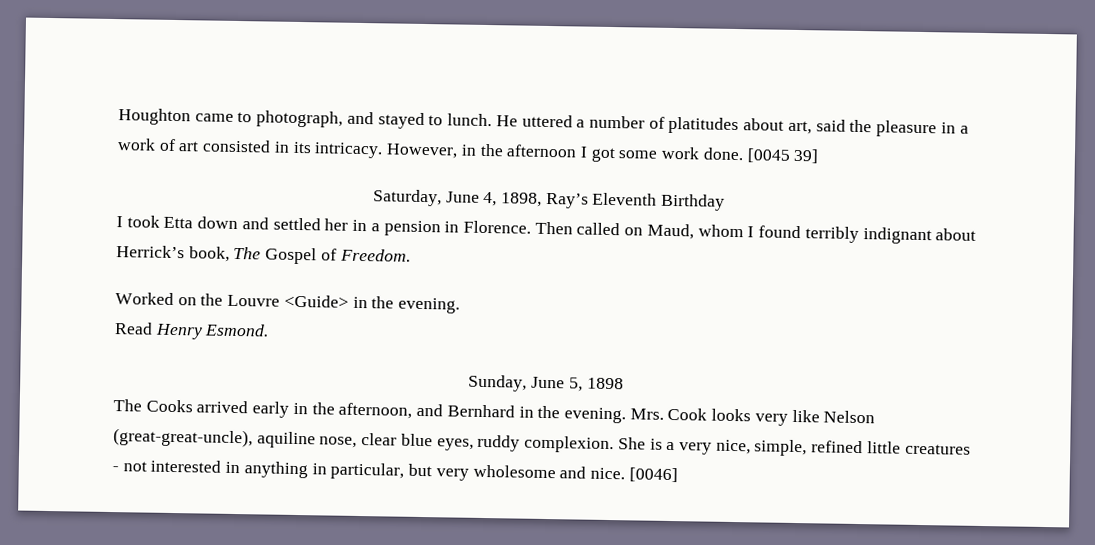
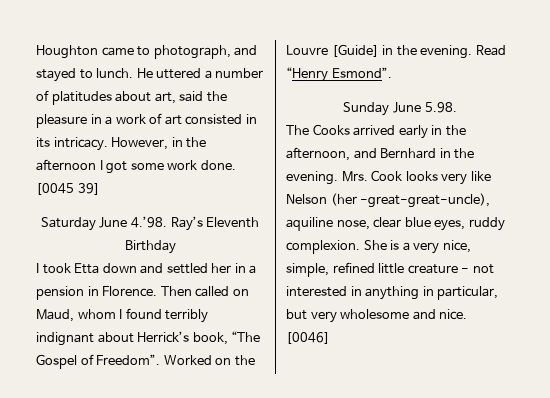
- Saturday, June 4, 1898, Ray’s Eleventh Birthday
+ Saturday June 4.’98. Ray’s Eleventh Birthday
- Then called on Maud, whom I found terribly indignant about Herrick’s book, The Gospel of Freedom.
- Worked on the Louvre <Guide> in the evening.
- Read Henry Esmond.
- Sunday, June 5, 1898
+ Then called on Maud, whom I found terribly indignant about Herrick’s book, “The Gospel of Freedom”. Worked on the Louvre [Guide] in the evening. Read “Henry Esmond”.
+ Sunday June 5.98.
- Mrs. Cook looks very like Nelson (great-great-uncle), aquiline nose, clear blue eyes, ruddy complexion.
+ Mrs. Cook looks very like Nelson (her -great-great-uncle), aquiline nose, clear blue eyes, ruddy complexion.
- She is a very nice, simple, refined little creatures - not interested in anything in particular, but very wholesome and nice.
+ She is a very nice, simple, refined little creature - not interested in anything in particular, but very wholesome and nice.

